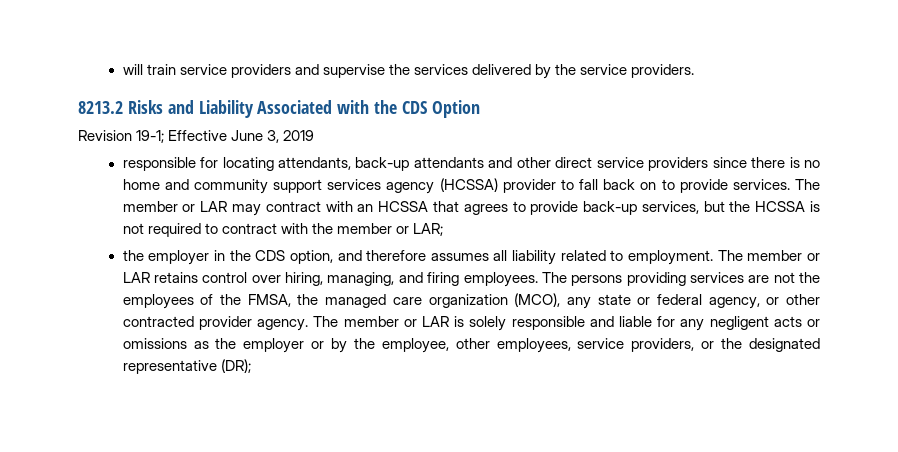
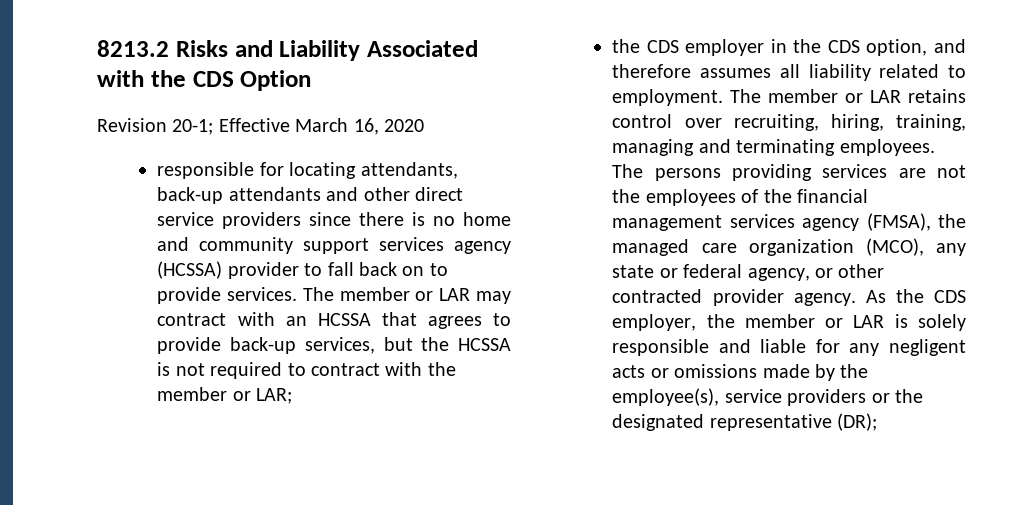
- will train service providers and supervise the services delivered by the service providers.
- Revision 19-1; Effective June 3, 2019
+ Revision 20-1; Effective March 16, 2020
- the employer in the CDS option, and therefore assumes all liability related to employment.
+ the CDS employer in the CDS option, and therefore assumes all liability related to employment.
- The member or LAR retains control over hiring, managing, and firing employees.
+ The member or LAR retains control over recruiting, hiring, training, managing and terminating employees.
- The persons providing services are not the employees of the FMSA, the managed care organization (MCO), any state or federal agency, or other contracted provider agency.
+ The persons providing services are not the employees of the financial management services agency (FMSA), the managed care organization (MCO), any state or federal agency, or other contracted provider agency.
- The member or LAR is solely responsible and liable for any negligent acts or omissions as the employer or by the employee, other employees, service providers, or the designated representative (DR);
+ As the CDS employer, the member or LAR is solely responsible and liable for any negligent acts or omissions made by the employee(s), service providers or the designated representative (DR);

